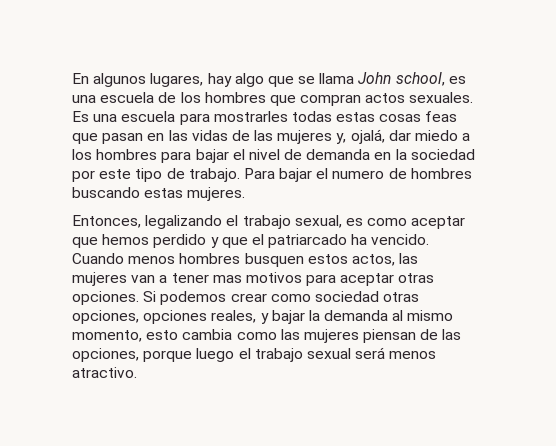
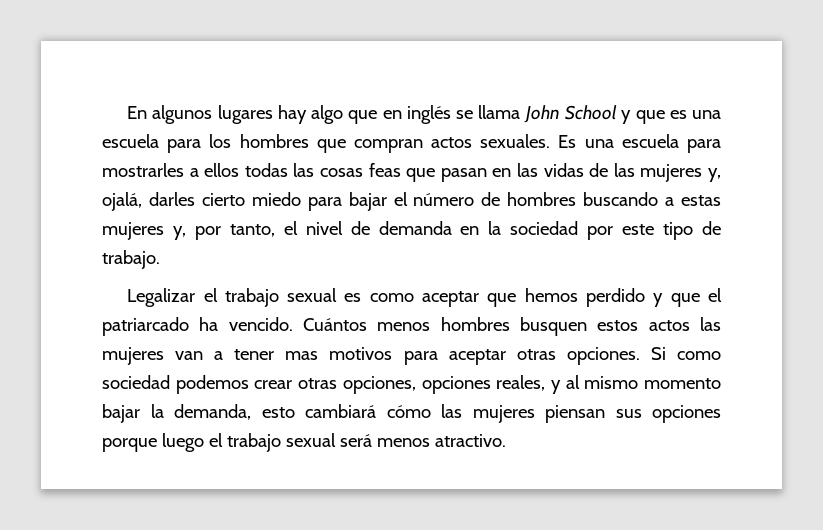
- En algunos lugares, hay algo que se llama John school, es una escuela de los hombres que compran actos sexuales.
+ En algunos lugares hay algo que en inglés se llama John School y que es una escuela para los hombres que compran actos sexuales.
- Es una escuela para mostrarles todas estas cosas feas que pasan en las vidas de las mujeres y, ojalá, dar miedo a los hombres para bajar el nivel de demanda en la sociedad por este tipo de trabajo. Para bajar el numero de hombres buscando estas mujeres.
- Entonces, legalizando el trabajo sexual, es como aceptar que hemos perdido y que el patriarcado ha vencido.
+ Es una escuela para mostrarles a ellos todas las cosas feas que pasan en las vidas de las mujeres y, ojalá, darles cierto miedo para bajar el número de hombres buscando a estas mujeres y, por tanto, el nivel de demanda en la sociedad por este tipo de trabajo.
+ Legalizar el trabajo sexual es como aceptar que hemos perdido y que el patriarcado ha vencido.
- Cuando menos hombres busquen estos actos, las mujeres van a tener mas motivos para aceptar otras opciones.
+ Cuántos menos hombres busquen estos actos las mujeres van a tener mas motivos para aceptar otras opciones.
- Si podemos crear como sociedad otras opciones, opciones reales, y bajar la demanda al mismo momento, esto cambia como las mujeres piensan de las opciones, porque luego el trabajo sexual será menos atractivo.
+ Si como sociedad podemos crear otras opciones, opciones reales, y al mismo momento bajar la demanda, esto cambiará cómo las mujeres piensan sus opciones porque luego el trabajo sexual será menos atractivo.

